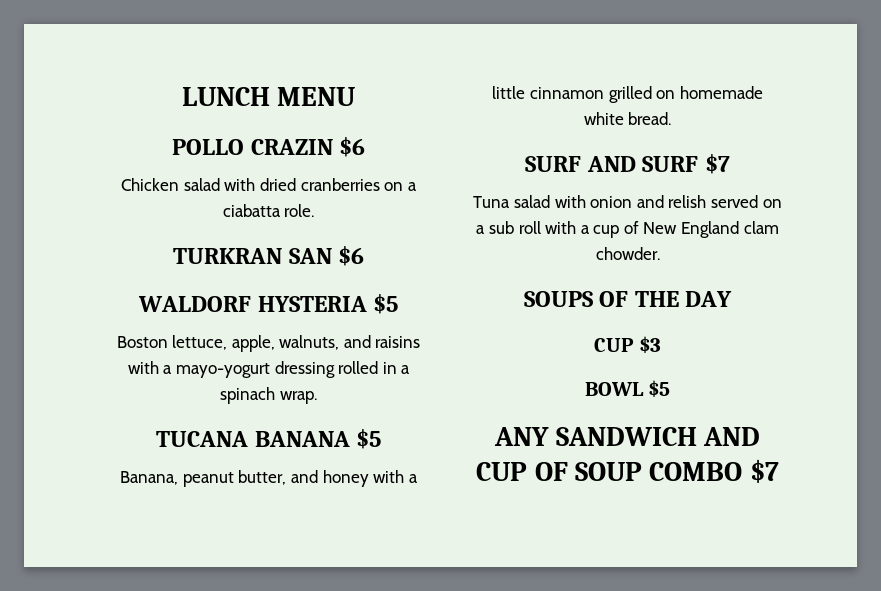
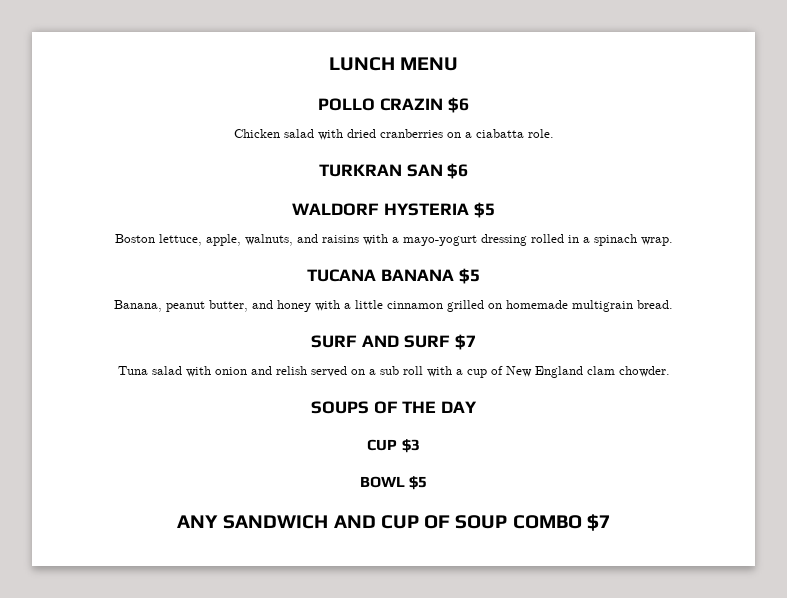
- Banana, peanut butter, and honey with a little cinnamon grilled on homemade white bread.
+ Banana, peanut butter, and honey with a little cinnamon grilled on homemade multigrain bread.

